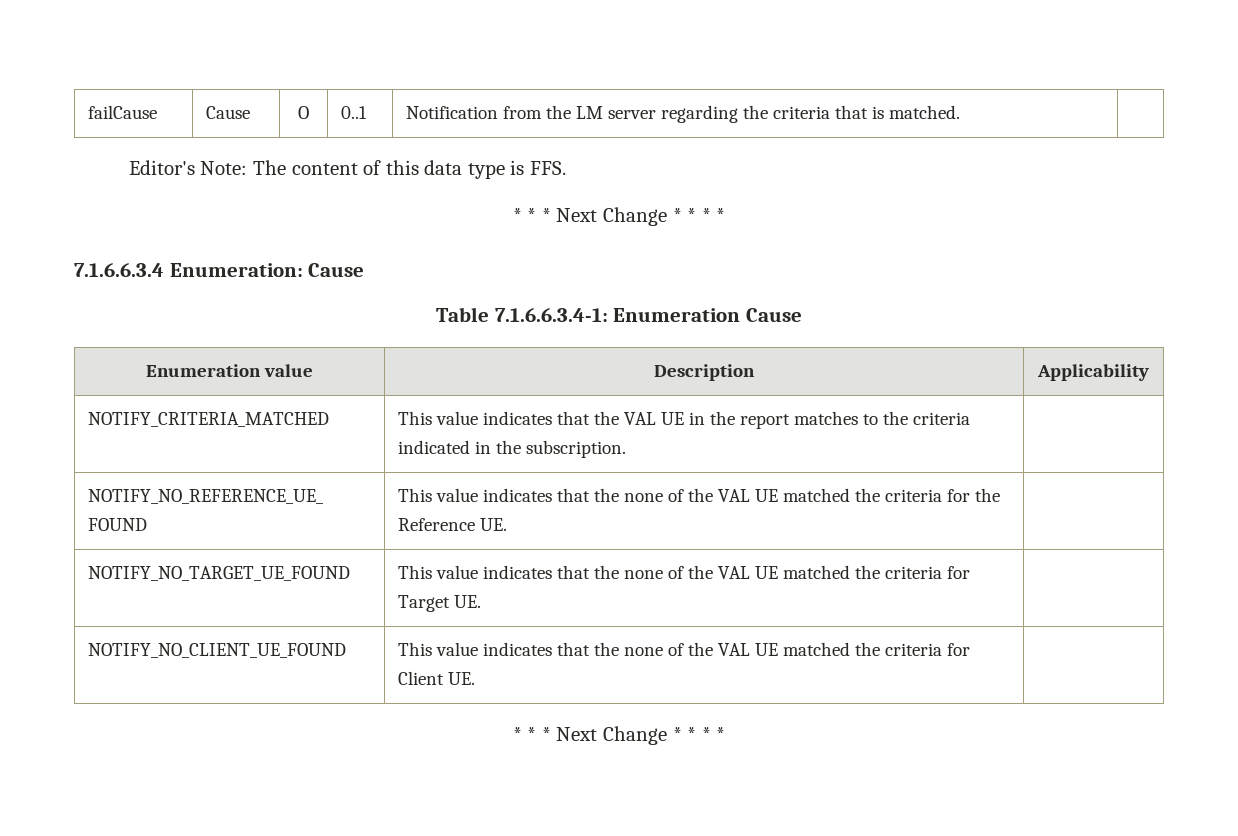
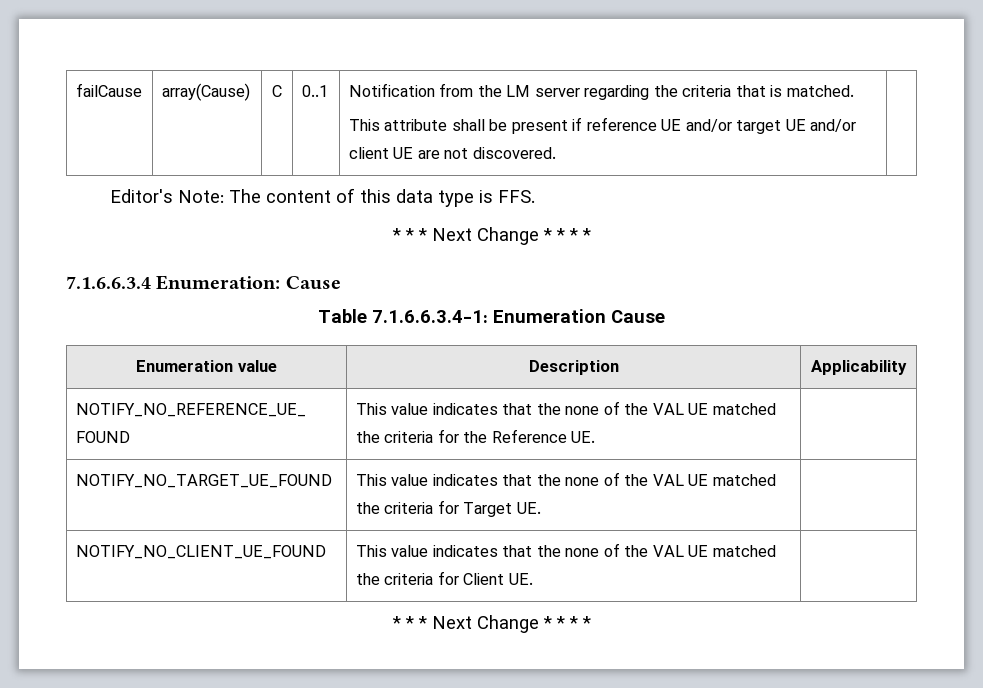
- failCause | Cause | O | 0..1 | Notification from the LM server regarding the criteria that is matched. |
+ failCause | array(Cause) | C | 0..1 | Notification from the LM server regarding the criteria that is matched.
+ This attribute shall be present if reference UE and/or target UE and/or client UE are not discovered. |
- NOTIFY_CRITERIA_MATCHED | This value indicates that the VAL UE in the report matches to the criteria indicated in the subscription. |

